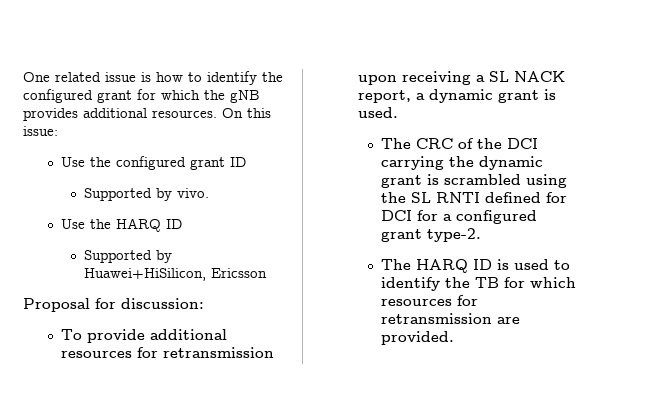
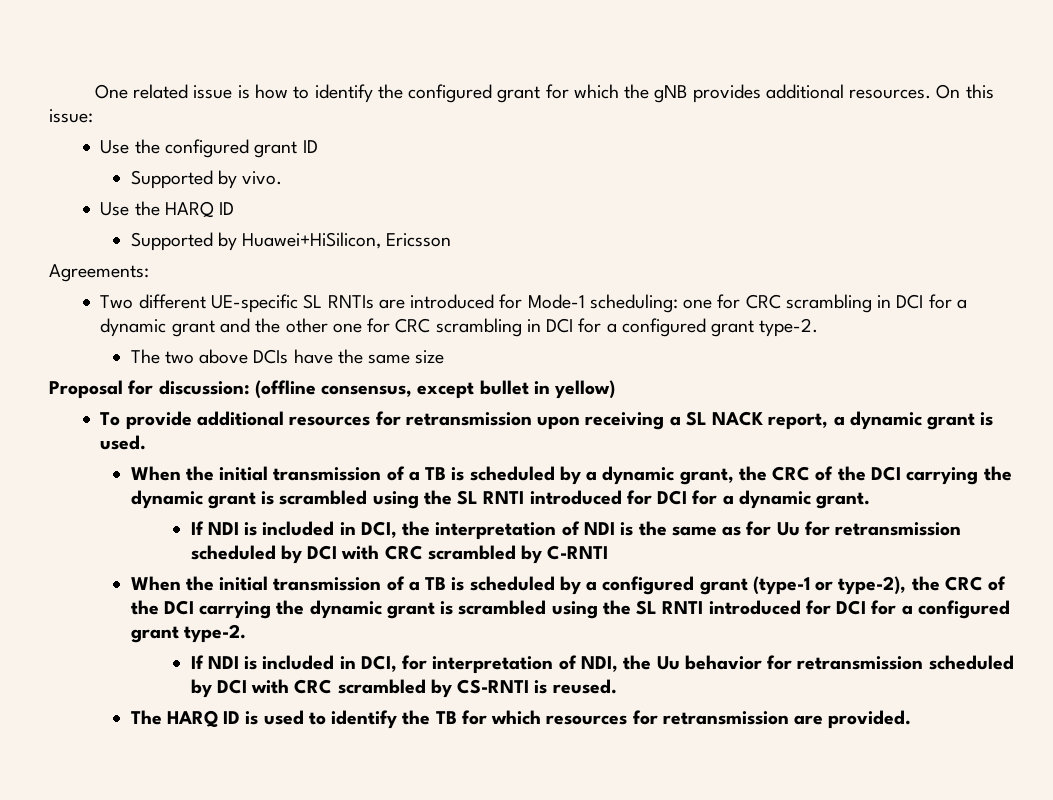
- Proposal for discussion:
+ Agreements:
+ Two different UE-specific SL RNTIs are introduced for Mode-1 scheduling: one for CRC scrambling in DCI for a dynamic grant and the other one for CRC scrambling in DCI for a configured grant type-2.
+ The two above DCIs have the same size
+ Proposal for discussion: (offline consensus, except bullet in yellow)
- The CRC of the DCI carrying the dynamic grant is scrambled using the SL RNTI defined for DCI for a configured grant type-2.
+ When the initial transmission of a TB is scheduled by a dynamic grant, the CRC of the DCI carrying the dynamic grant is scrambled using the SL RNTI introduced for DCI for a dynamic grant.
+ If NDI is included in DCI, the interpretation of NDI is the same as for Uu for retransmission scheduled by DCI with CRC scrambled by C-RNTI
+ When the initial transmission of a TB is scheduled by a configured grant (type-1 or type-2), the CRC of the DCI carrying the dynamic grant is scrambled using the SL RNTI introduced for DCI for a configured grant type-2.
+ If NDI is included in DCI, for interpretation of NDI, the Uu behavior for retransmission scheduled by DCI with CRC scrambled by CS-RNTI is reused.

